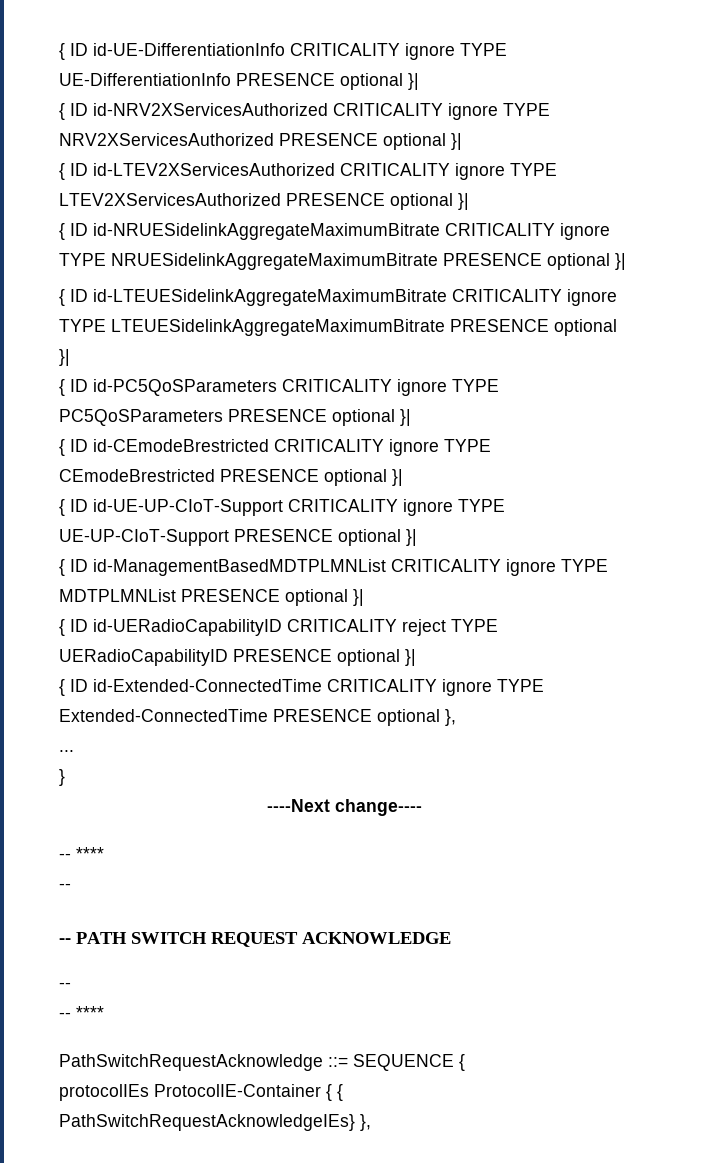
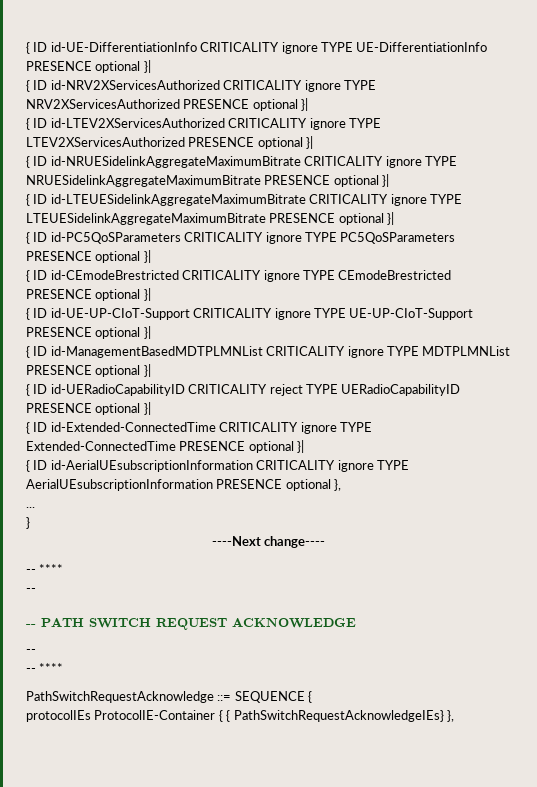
- { ID id-Extended-ConnectedTime CRITICALITY ignore TYPE Extended-ConnectedTime PRESENCE optional },
+ { ID id-Extended-ConnectedTime CRITICALITY ignore TYPE Extended-ConnectedTime PRESENCE optional }|
+ { ID id-AerialUEsubscriptionInformation CRITICALITY ignore TYPE AerialUEsubscriptionInformation PRESENCE optional },

